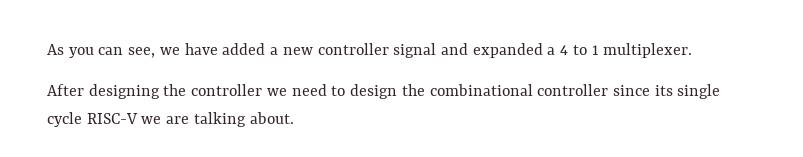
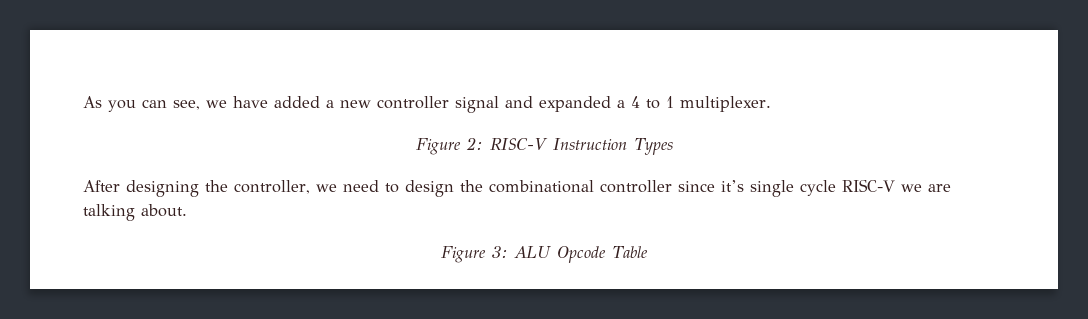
+ Figure 2: RISC-V Instruction Types
- After designing the controller we need to design the combinational controller since its single cycle RISC-V we are talking about.
+ After designing the controller, we need to design the combinational controller since it’s single cycle RISC-V we are talking about.
+ Figure 3: ALU Opcode Table

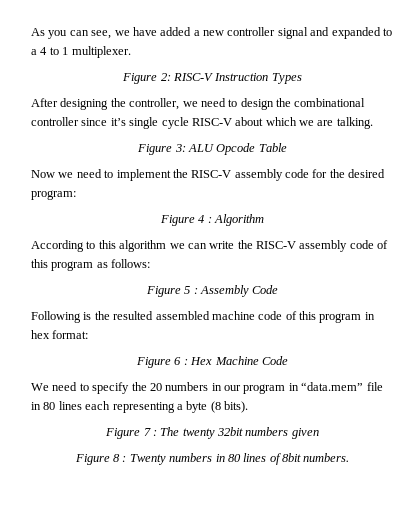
- As you can see, we have added a new controller signal and expanded a 4 to 1 multiplexer.
+ As you can see, we have added a new controller signal and expanded to a 4 to 1 multiplexer.
- After designing the controller, we need to design the combinational controller since it’s single cycle RISC-V we are talking about.
+ After designing the controller, we need to design the combinational controller since it’s single cycle RISC-V about which we are talking.
+ Now we need to implement the RISC-V assembly code for the desired program:
+ Figure 4 : Algorithm
+ According to this algorithm we can write the RISC-V assembly code of this program as follows:
+ Figure 5 : Assembly Code
+ Following is the resulted assembled machine code of this program in hex format:
+ Figure 6 : Hex Machine Code
+ We need to specify the 20 numbers in our program in “data.mem” file in 80 lines each representing a byte (8 bits).
+ Figure 7 : The twenty 32bit numbers given
+ Figure 8 : Twenty numbers in 80 lines of 8bit numbers.

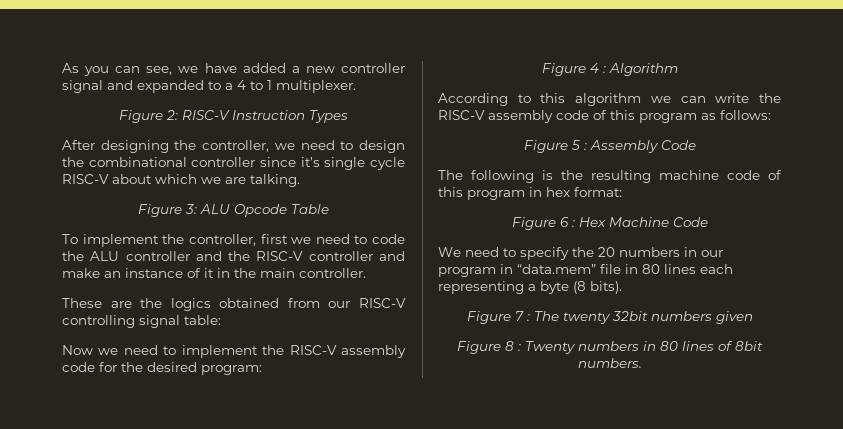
+ To implement the controller, first we need to code the ALU controller and the RISC-V controller and make an instance of it in the main controller.
+ These are the logics obtained from our RISC-V controlling signal table:
- Following is the resulted assembled machine code of this program in hex format:
+ The following is the resulting machine code of this program in hex format:

